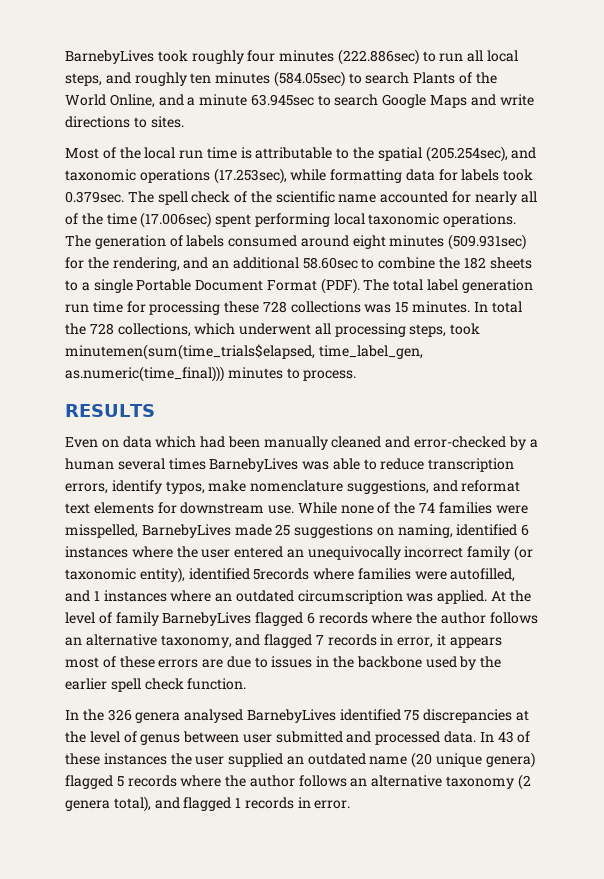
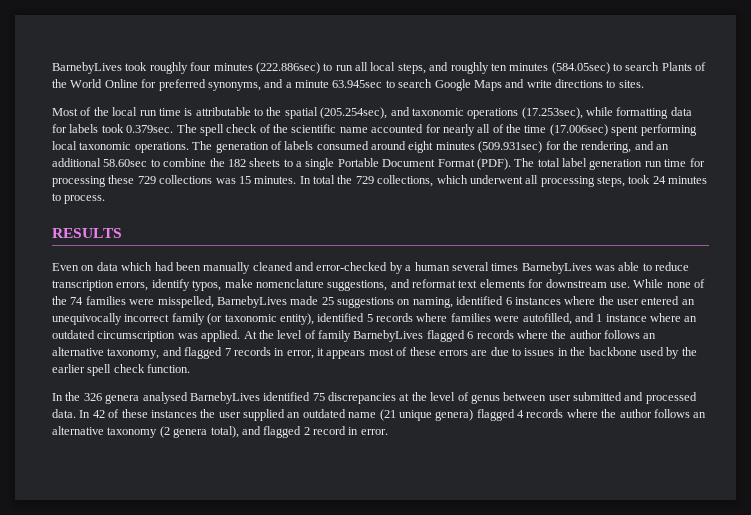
- BarnebyLives took roughly four minutes (222.886sec) to run all local steps, and roughly ten minutes (584.05sec) to search Plants of the World Online, and a minute 63.945sec to search Google Maps and write directions to sites.
+ BarnebyLives took roughly four minutes (222.886sec) to run all local steps, and roughly ten minutes (584.05sec) to search Plants of the World Online for preferred synonyms, and a minute 63.945sec to search Google Maps and write directions to sites.
- The total label generation run time for processing these 728 collections was 15 minutes.
+ The total label generation run time for processing these 729 collections was 15 minutes.
- In total the 728 collections, which underwent all processing steps, took minutemen(sum(time_trials$elapsed, time_label_gen, as.numeric(time_final))) minutes to process.
+ In total the 729 collections, which underwent all processing steps, took 24 minutes to process.
- While none of the 74 families were misspelled, BarnebyLives made 25 suggestions on naming, identified 6 instances where the user entered an unequivocally incorrect family (or taxonomic entity), identified 5records where families were autofilled, and 1 instances where an outdated circumscription was applied.
+ While none of the 74 families were misspelled, BarnebyLives made 25 suggestions on naming, identified 6 instances where the user entered an unequivocally incorrect family (or taxonomic entity), identified 5 records where families were autofilled, and 1 instance where an outdated circumscription was applied.
- In 43 of these instances the user supplied an outdated name (20 unique genera) flagged 5 records where the author follows an alternative taxonomy (2 genera total), and flagged 1 records in error.
+ In 42 of these instances the user supplied an outdated name (21 unique genera) flagged 4 records where the author follows an alternative taxonomy (2 genera total), and flagged 2 record in error.

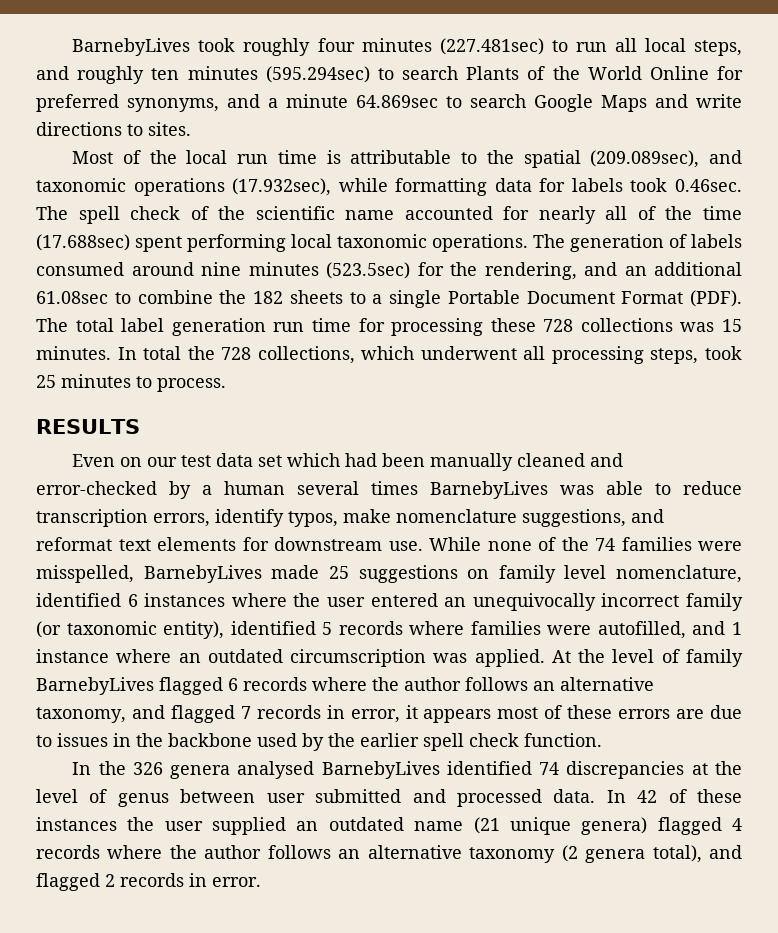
- BarnebyLives took roughly four minutes (222.886sec) to run all local steps, and roughly ten minutes (584.05sec) to search Plants of the World Online for preferred synonyms, and a minute 63.945sec to search Google Maps and write directions to sites.
+ BarnebyLives took roughly four minutes (227.481sec) to run all local steps, and roughly ten minutes (595.294sec) to search Plants of the World Online for preferred synonyms, and a minute 64.869sec to search Google Maps and write directions to sites.
- Most of the local run time is attributable to the spatial (205.254sec), and taxonomic operations (17.253sec), while formatting data for labels took 0.379sec. The spell check of the scientific name accounted for nearly all of the time (17.006sec) spent performing local taxonomic operations.
+ Most of the local run time is attributable to the spatial (209.089sec), and taxonomic operations (17.932sec), while formatting data for labels took 0.46sec. The spell check of the scientific name accounted for nearly all of the time (17.688sec) spent performing local taxonomic operations.
- The generation of labels consumed around eight minutes (509.931sec) for the rendering, and an additional 58.60sec to combine the 182 sheets to a single Portable Document Format (PDF).
+ The generation of labels consumed around nine minutes (523.5sec) for the rendering, and an additional 61.08sec to combine the 182 sheets to a single Portable Document Format (PDF).
- The total label generation run time for processing these 729 collections was 15 minutes.
+ The total label generation run time for processing these 728 collections was 15 minutes.
- In total the 729 collections, which underwent all processing steps, took 24 minutes to process.
+ In total the 728 collections, which underwent all processing steps, took 25 minutes to process.
- Even on data which had been manually cleaned and error-checked by a human several times BarnebyLives was able to reduce transcription errors, identify typos, make nomenclature suggestions, and reformat text elements for downstream use.
+ Even on our test data set which had been manually cleaned and error-checked by a human several times BarnebyLives was able to reduce transcription errors, identify typos, make nomenclature suggestions, and reformat text elements for downstream use.
- While none of the 74 families were misspelled, BarnebyLives made 25 suggestions on naming, identified 6 instances where the user entered an unequivocally incorrect family (or taxonomic entity), identified 5 records where families were autofilled, and 1 instance where an outdated circumscription was applied.
+ While none of the 74 families were misspelled, BarnebyLives made 25 suggestions on family level nomenclature, identified 6 instances where the user entered an unequivocally incorrect family (or taxonomic entity), identified 5 records where families were autofilled, and 1 instance where an outdated circumscription was applied.
- In the 326 genera analysed BarnebyLives identified 75 discrepancies at the level of genus between user submitted and processed data.
+ In the 326 genera analysed BarnebyLives identified 74 discrepancies at the level of genus between user submitted and processed data.
- In 42 of these instances the user supplied an outdated name (21 unique genera) flagged 4 records where the author follows an alternative taxonomy (2 genera total), and flagged 2 record in error.
+ In 42 of these instances the user supplied an outdated name (21 unique genera) flagged 4 records where the author follows an alternative taxonomy (2 genera total), and flagged 2 records in error.

